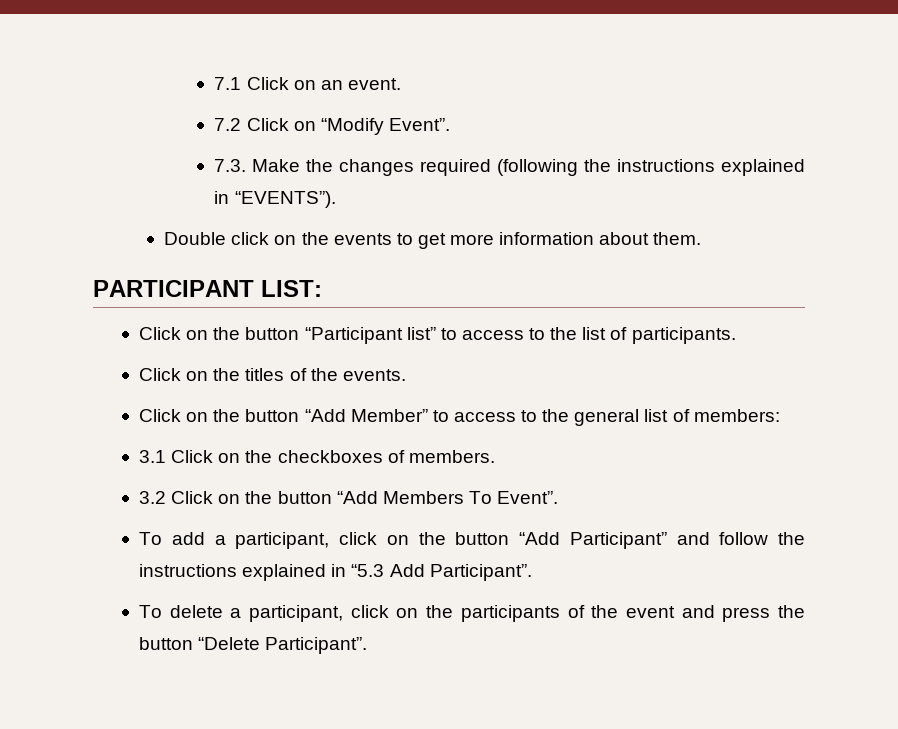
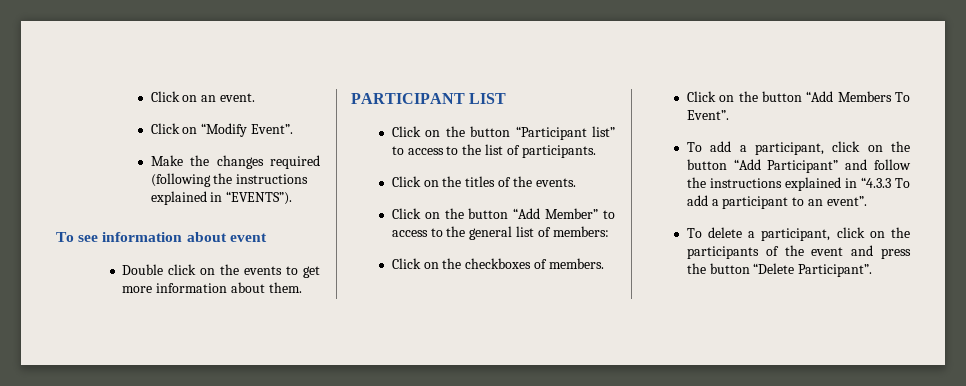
- 7.1 Click on an event.
+ Click on an event.
- 7.2 Click on “Modify Event”.
+ Click on “Modify Event”.
- 7.3. Make the changes required (following the instructions explained in “EVENTS”).
+ Make the changes required (following the instructions explained in “EVENTS”).
+ To see information about event
- PARTICIPANT LIST:
+ PARTICIPANT LIST
- 3.1 Click on the checkboxes of members.
+ Click on the checkboxes of members.
- 3.2 Click on the button “Add Members To Event”.
+ Click on the button “Add Members To Event”.
- To add a participant, click on the button “Add Participant” and follow the instructions explained in “5.3 Add Participant”.
+ To add a participant, click on the button “Add Participant” and follow the instructions explained in “4.3.3 To add a participant to an event”.

